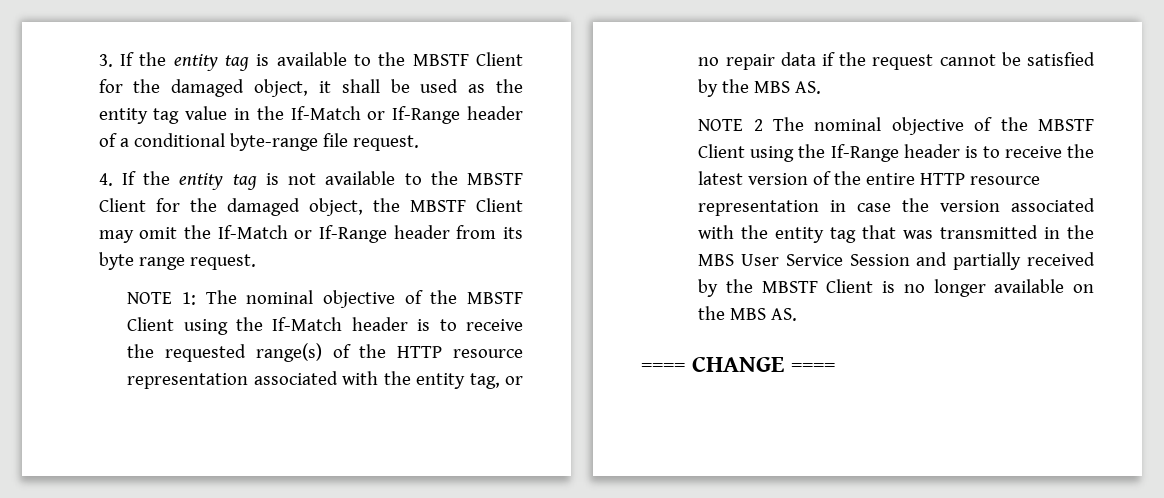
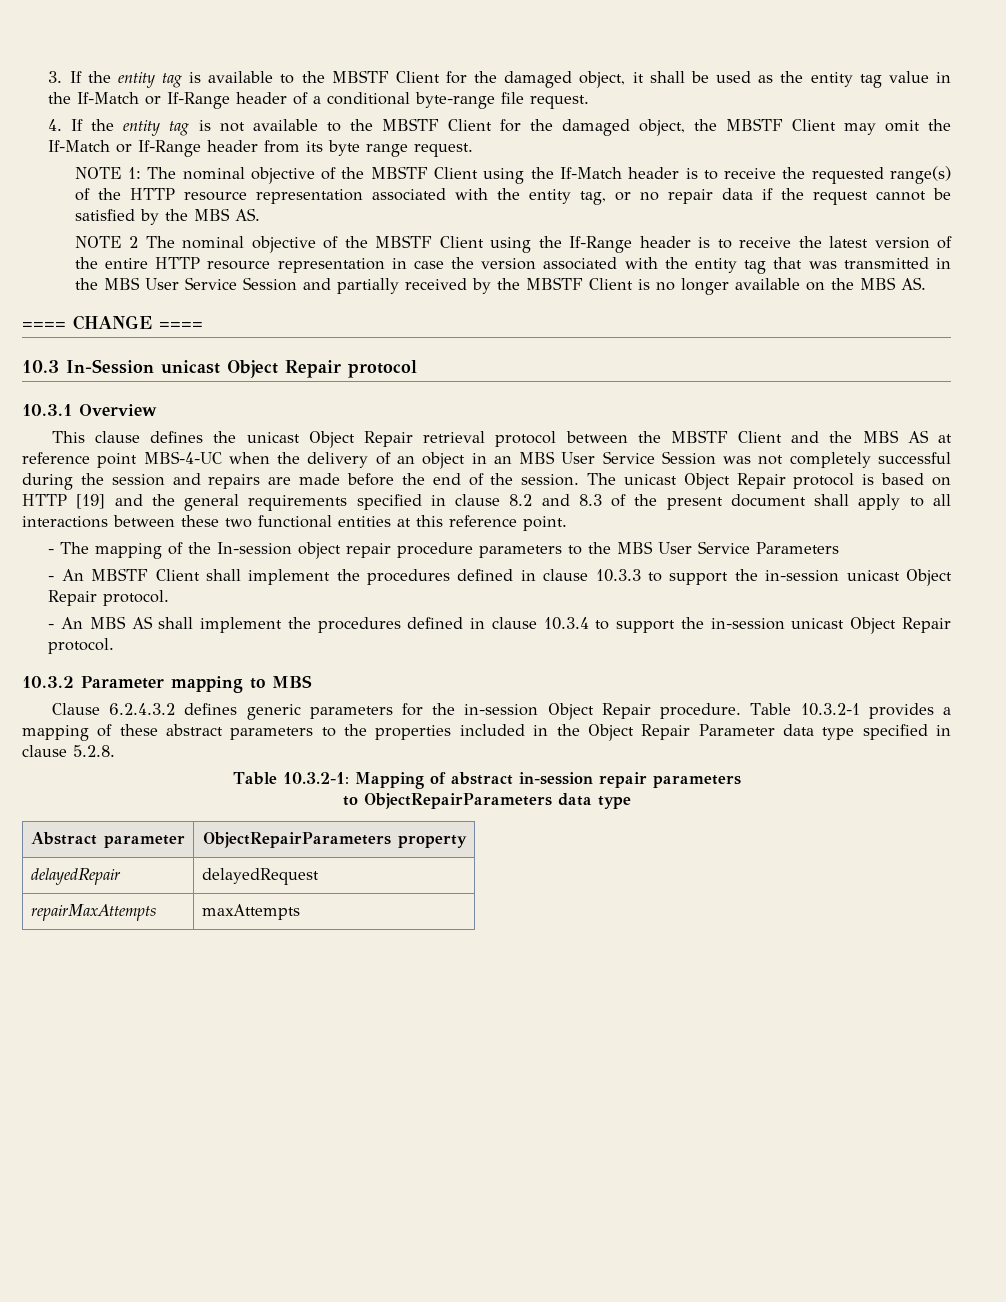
+ 10.3 In-Session unicast Object Repair protocol
+ 10.3.1 Overview
+ This clause defines the unicast Object Repair retrieval protocol between the MBSTF Client and the MBS AS at reference point MBS-4-UC when the delivery of an object in an MBS User Service Session was not completely successful during the session and repairs are made before the end of the session. The unicast Object Repair protocol is based on HTTP [19] and the general requirements specified in clause 8.2 and 8.3 of the present document shall apply to all interactions between these two functional entities at this reference point.
+ - The mapping of the In-session object repair procedure parameters to the MBS User Service Parameters
+ - An MBSTF Client shall implement the procedures defined in clause 10.3.3 to support the in-session unicast Object Repair protocol.
+ - An MBS AS shall implement the procedures defined in clause 10.3.4 to support the in-session unicast Object Repair protocol.
+ 10.3.2 Parameter mapping to MBS
+ Clause 6.2.4.3.2 defines generic parameters for the in-session Object Repair procedure. Table 10.3.2-1 provides a mapping of these abstract parameters to the properties included in the Object Repair Parameter data type specified in clause 5.2.8.
+ Table 10.3.2-1: Mapping of abstract in-session repair parameters
+ to ObjectRepairParameters data type
+ Abstract parameter | ObjectRepairParameters property
+ delayedRepair | delayedRequest
+ repairMaxAttempts | maxAttempts

